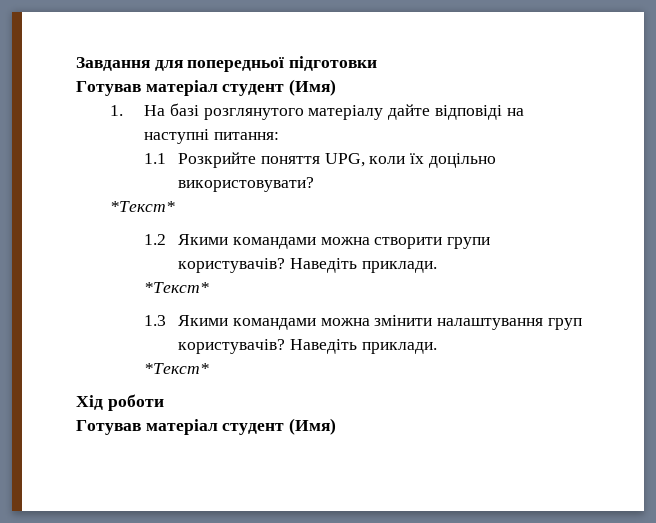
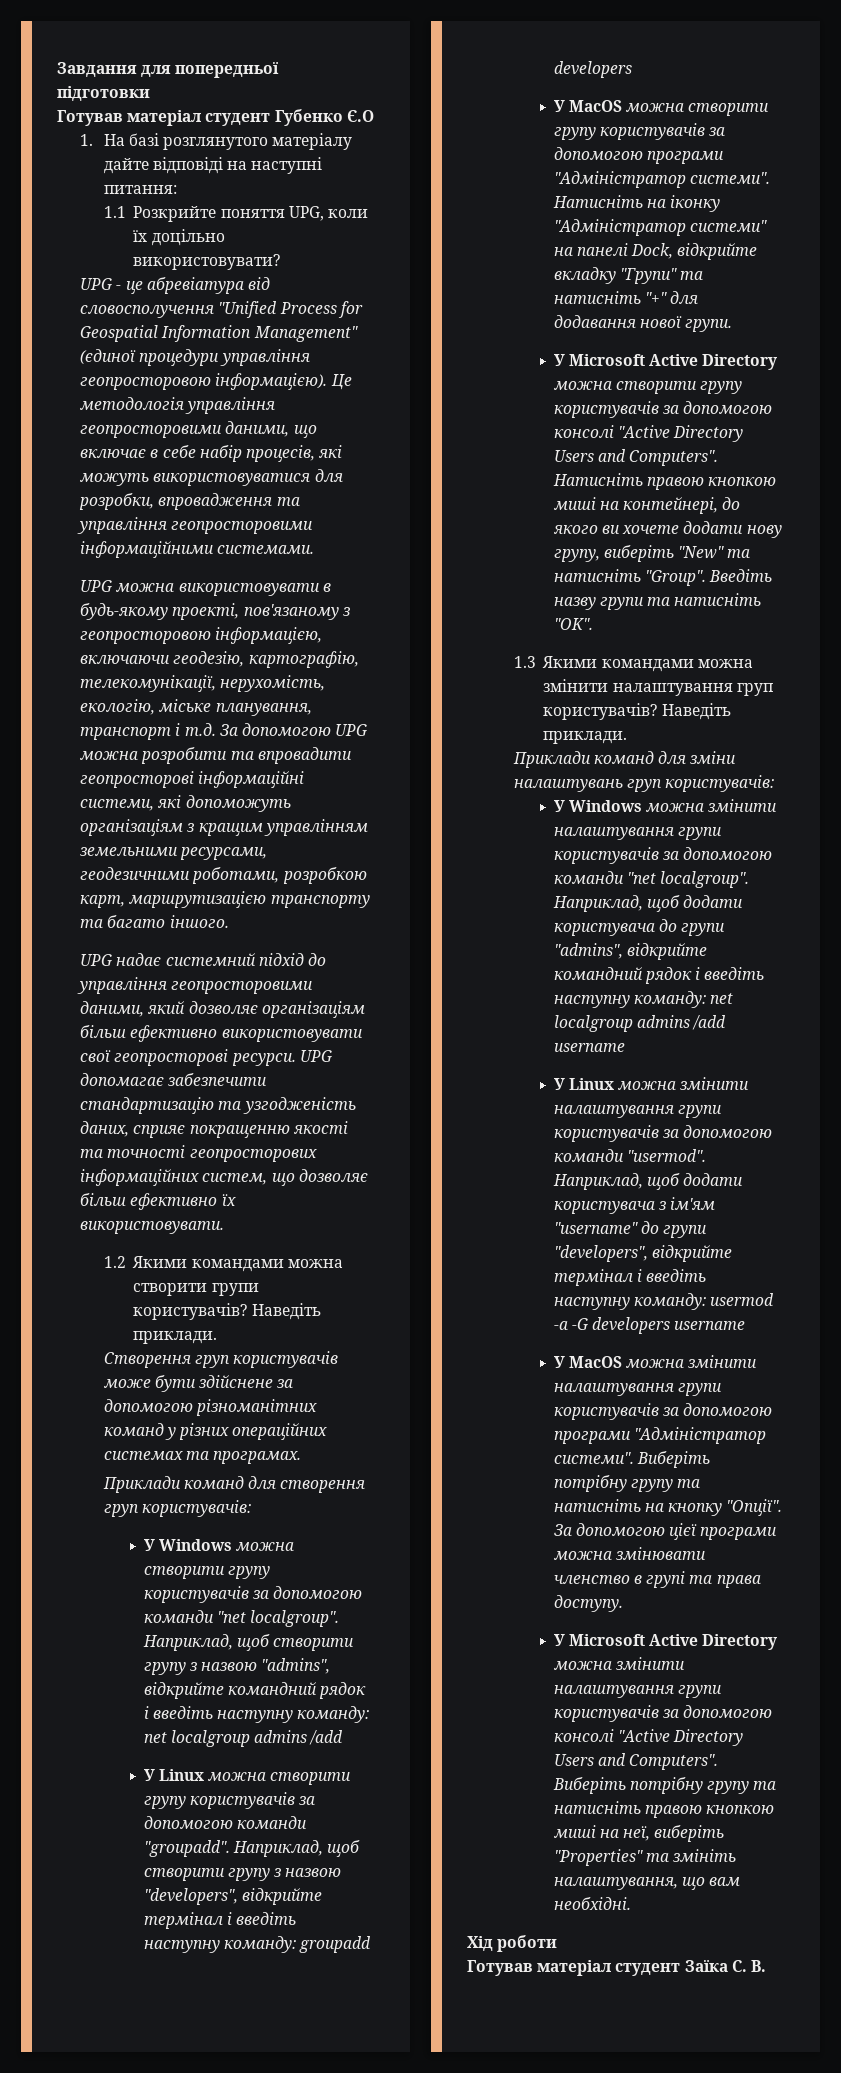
  Завдання для попередньої підготовки
- Готував матеріал студент (Имя)
+ Готував матеріал студент Губенко Є.О
  1.1 Розкрийте поняття UPG, коли їх доцільно використовувати?
- *Текст*
+ UPG - це абревіатура від словосполучення "Unified Process for Geospatial Information Management" (єдиної процедури управління геопросторовою інформацією). Це методологія управління геопросторовими даними, що включає в себе набір процесів, які можуть використовуватися для розробки, впровадження та управління геопросторовими інформаційними системами.
+ UPG можна використовувати в будь-якому проекті, пов'язаному з геопросторовою інформацією, включаючи геодезію, картографію, телекомунікації, нерухомість, екологію, міське планування, транспорт і т.д. За допомогою UPG можна розробити та впровадити геопросторові інформаційні системи, які допоможуть організаціям з кращим управлінням земельними ресурсами, геодезичними роботами, розробкою карт, маршрутизацією транспорту та багато іншого.
+ UPG надає системний підхід до управління геопросторовими даними, який дозволяє організаціям більш ефективно використовувати свої геопросторові ресурси. UPG допомагає забезпечити стандартизацію та узгодженість даних, сприяє покращенню якості та точності геопросторових інформаційних систем, що дозволяє більш ефективно їх використовувати.
  1.2 Якими командами можна створити групи користувачів? Наведіть приклади.
- *Текст*
+ Створення груп користувачів може бути здійснене за допомогою різноманітних команд у різних операційних системах та програмах.
+ Приклади команд для створення груп користувачів:
+ У Windows можна створити групу користувачів за допомогою команди "net localgroup". Наприклад, щоб створити групу з назвою "admins", відкрийте командний рядок і введіть наступну команду: net localgroup admins /add
+ У Linux можна створити групу користувачів за допомогою команди "groupadd". Наприклад, щоб створити групу з назвою "developers", відкрийте термінал і введіть наступну команду: groupadd developers
+ У MacOS можна створити групу користувачів за допомогою програми "Адміністратор системи". Натисніть на іконку "Адміністратор системи" на панелі Dock, відкрийте вкладку "Групи" та натисніть "+" для додавання нової групи.
+ У Microsoft Active Directory можна створити групу користувачів за допомогою консолі "Active Directory Users and Computers". Натисніть правою кнопкою миші на контейнері, до якого ви хочете додати нову групу, виберіть "New" та натисніть "Group". Введіть назву групи та натисніть "OK".
  1.3 Якими командами можна змінити налаштування груп користувачів? Наведіть приклади.
- *Текст*
+ Приклади команд для зміни налаштувань груп користувачів:
+ У Windows можна змінити налаштування групи користувачів за допомогою команди "net localgroup". Наприклад, щоб додати користувача до групи "admins", відкрийте командний рядок і введіть наступну команду: net localgroup admins /add username
+ У Linux можна змінити налаштування групи користувачів за допомогою команди "usermod". Наприклад, щоб додати користувача з ім'ям "username" до групи "developers", відкрийте термінал і введіть наступну команду: usermod -a -G developers username
+ У MacOS можна змінити налаштування групи користувачів за допомогою програми "Адміністратор системи". Виберіть потрібну групу та натисніть на кнопку "Опції". За допомогою цієї програми можна змінювати членство в групі та права доступу.
+ У Microsoft Active Directory можна змінити налаштування групи користувачів за допомогою консолі "Active Directory Users and Computers". Виберіть потрібну групу та натисніть правою кнопкою миші на неї, виберіть "Properties" та змініть налаштування, що вам необхідні.
  Хід роботи
- Готував матеріал студент (Имя)
+ Готував матеріал студент Заїка С. В.

